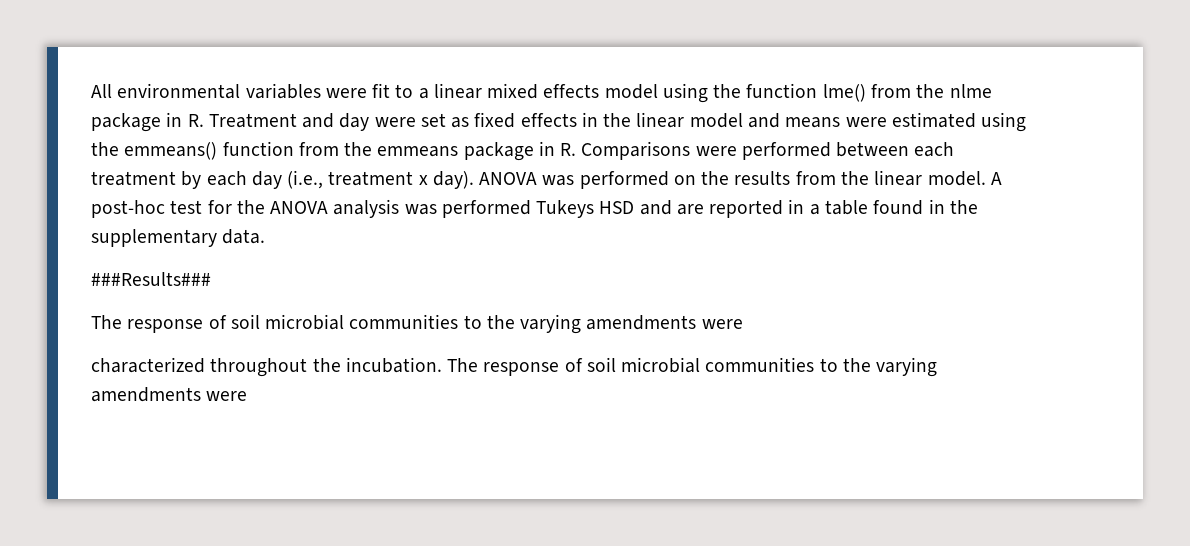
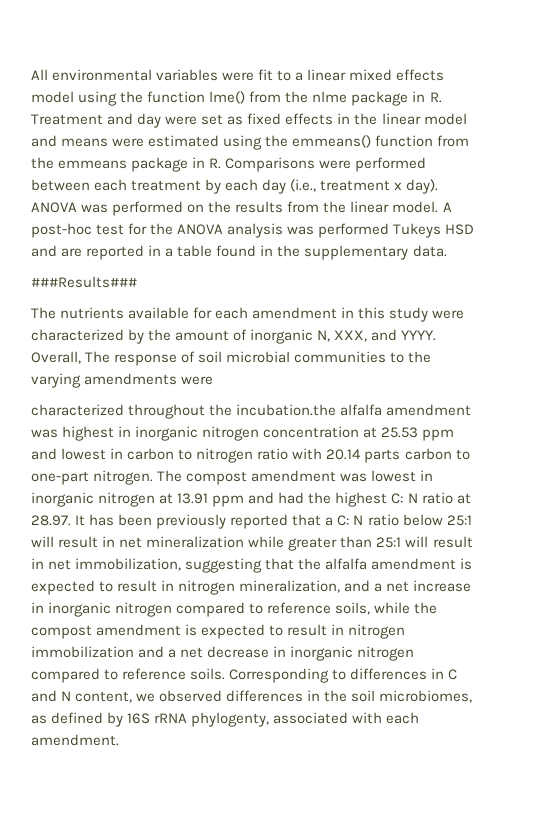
  ###Results###
- The response of soil microbial communities to the varying amendments were
+ The nutrients available for each amendment in this study were characterized by the amount of inorganic N, XXX, and YYYY. Overall, The response of soil microbial communities to the varying amendments were
- characterized throughout the incubation. The response of soil microbial communities to the varying amendments were
+ characterized throughout the incubation.the alfalfa amendment was highest in inorganic nitrogen concentration at 25.53 ppm and lowest in carbon to nitrogen ratio with 20.14 parts carbon to one-part nitrogen. The compost amendment was lowest in inorganic nitrogen at 13.91 ppm and had the highest C: N ratio at 28.97. It has been previously reported that a C: N ratio below 25:1 will result in net mineralization while greater than 25:1 will result in net immobilization, suggesting that the alfalfa amendment is expected to result in nitrogen mineralization, and a net increase in inorganic nitrogen compared to reference soils, while the compost amendment is expected to result in nitrogen immobilization and a net decrease in inorganic nitrogen compared to reference soils. Corresponding to differences in C and N content, we observed differences in the soil microbiomes, as defined by 16S rRNA phylogenty, associated with each amendment.

